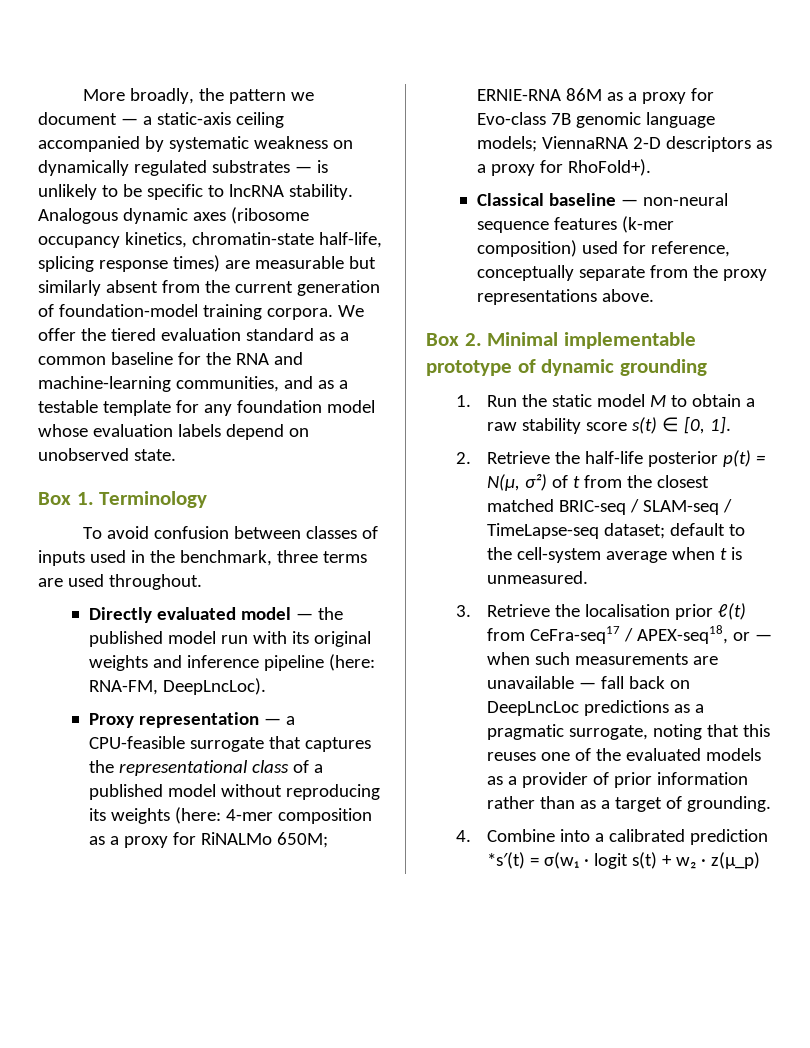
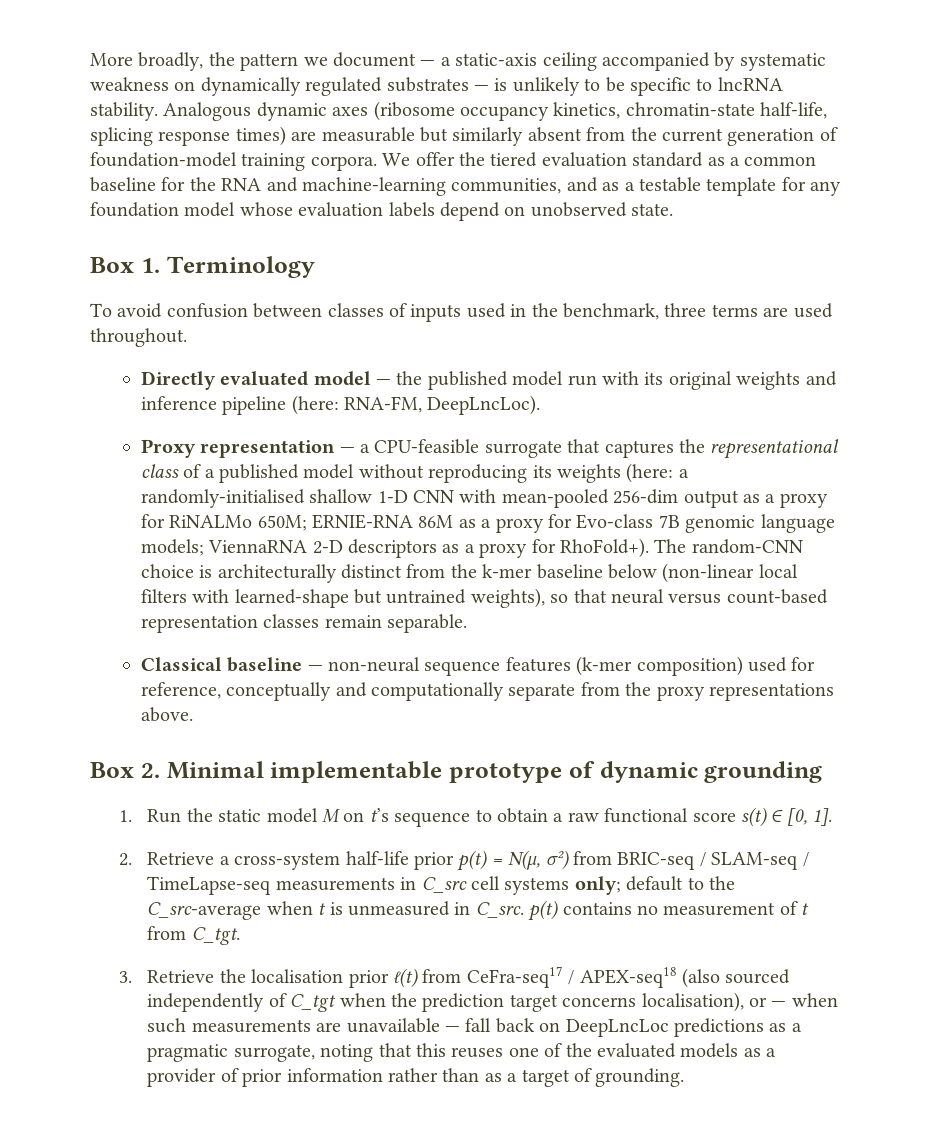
- Proxy representation — a CPU-feasible surrogate that captures the representational class of a published model without reproducing its weights (here: 4-mer composition as a proxy for RiNALMo 650M; ERNIE-RNA 86M as a proxy for Evo-class 7B genomic language models; ViennaRNA 2-D descriptors as a proxy for RhoFold+).
+ Proxy representation — a CPU-feasible surrogate that captures the representational class of a published model without reproducing its weights (here: a randomly-initialised shallow 1-D CNN with mean-pooled 256-dim output as a proxy for RiNALMo 650M; ERNIE-RNA 86M as a proxy for Evo-class 7B genomic language models; ViennaRNA 2-D descriptors as a proxy for RhoFold+). The random-CNN choice is architecturally distinct from the k-mer baseline below (non-linear local filters with learned-shape but untrained weights), so that neural versus count-based representation classes remain separable.
- Classical baseline — non-neural sequence features (k-mer composition) used for reference, conceptually separate from the proxy representations above.
+ Classical baseline — non-neural sequence features (k-mer composition) used for reference, conceptually and computationally separate from the proxy representations above.
- 1. Run the static model M to obtain a raw stability score s(t) ∈ [0, 1].
+ 1. Run the static model M on t’s sequence to obtain a raw functional score s(t) ∈ [0, 1].
- 2. Retrieve the half-life posterior p(t) = N(μ, σ²) of t from the closest matched BRIC-seq / SLAM-seq / TimeLapse-seq dataset; default to the cell-system average when t is unmeasured.
+ 2. Retrieve a cross-system half-life prior p(t) = N(μ, σ²) from BRIC-seq / SLAM-seq / TimeLapse-seq measurements in C_src cell systems only; default to the C_src-average when t is unmeasured in C_src. p(t) contains no measurement of t from C_tgt.
- 3. Retrieve the localisation prior ℓ(t) from CeFra-seq17 / APEX-seq18, or — when such measurements are unavailable — fall back on DeepLncLoc predictions as a pragmatic surrogate, noting that this reuses one of the evaluated models as a provider of prior information rather than as a target of grounding.
+ 3. Retrieve the localisation prior ℓ(t) from CeFra-seq17 / APEX-seq18 (also sourced independently of C_tgt when the prediction target concerns localisation), or — when such measurements are unavailable — fall back on DeepLncLoc predictions as a pragmatic surrogate, noting that this reuses one of the evaluated models as a provider of prior information rather than as a target of grounding.
- 4. Combine into a calibrated prediction *s′(t) = σ(w₁ · logit s(t) + w₂ · z(μ_p)

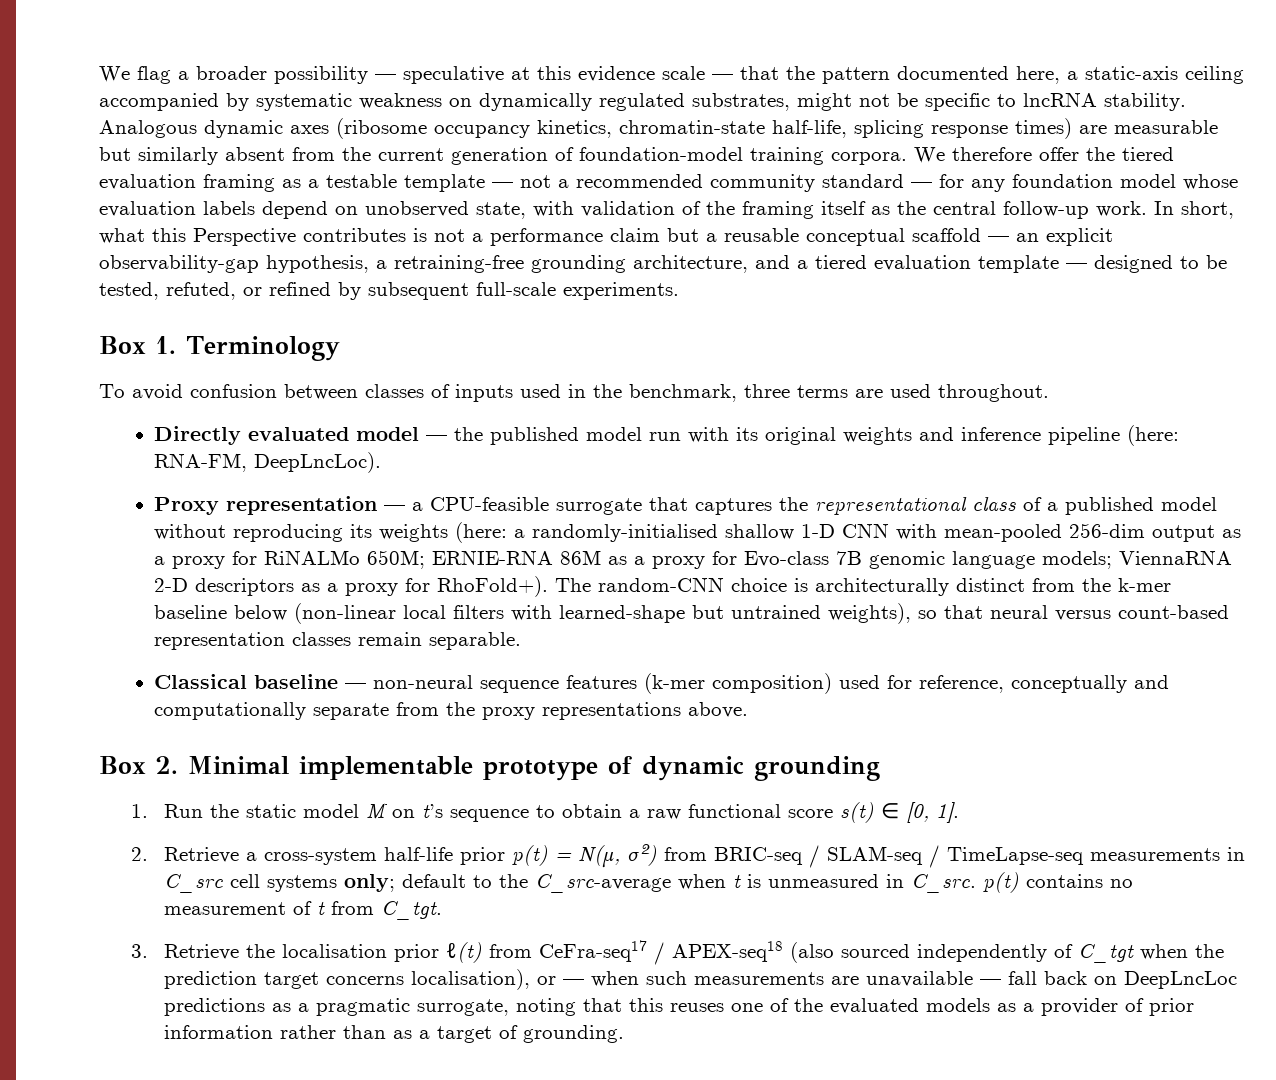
- More broadly, the pattern we document — a static-axis ceiling accompanied by systematic weakness on dynamically regulated substrates — is unlikely to be specific to lncRNA stability.
+ We flag a broader possibility — speculative at this evidence scale — that the pattern documented here, a static-axis ceiling accompanied by systematic weakness on dynamically regulated substrates, might not be specific to lncRNA stability.
- We offer the tiered evaluation standard as a common baseline for the RNA and machine-learning communities, and as a testable template for any foundation model whose evaluation labels depend on unobserved state.
+ We therefore offer the tiered evaluation framing as a testable template — not a recommended community standard — for any foundation model whose evaluation labels depend on unobserved state, with validation of the framing itself as the central follow-up work. In short, what this Perspective contributes is not a performance claim but a reusable conceptual scaffold — an explicit observability-gap hypothesis, a retraining-free grounding architecture, and a tiered evaluation template — designed to be tested, refuted, or refined by subsequent full-scale experiments.

